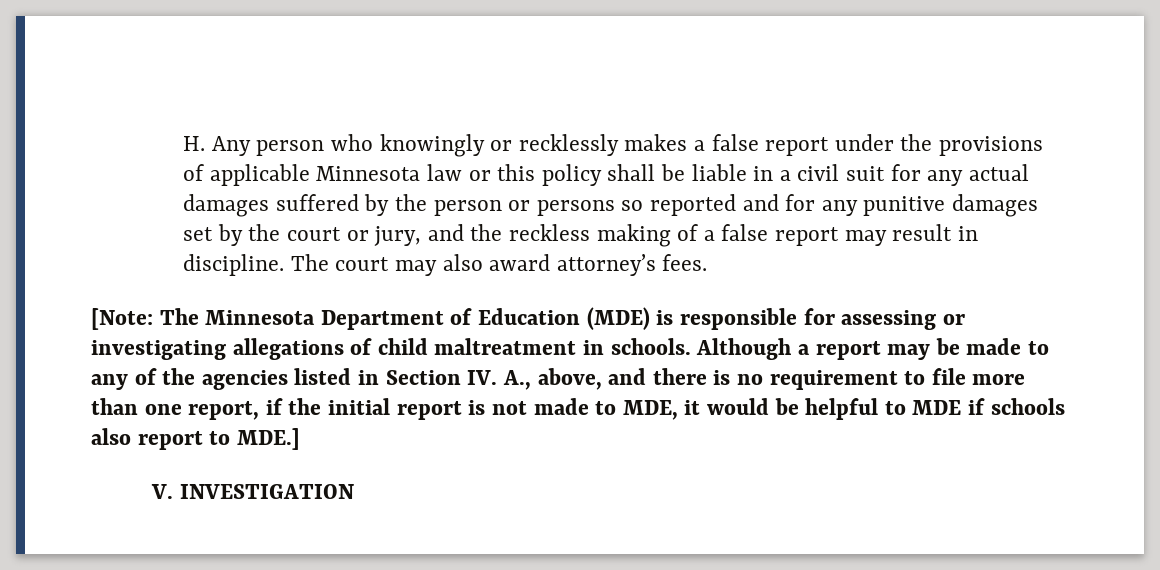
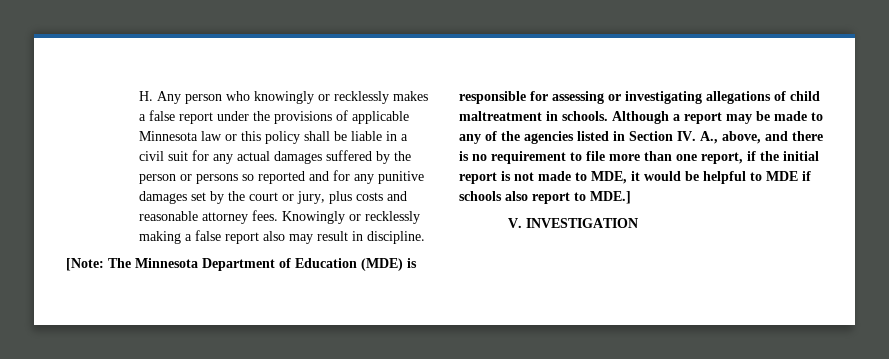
- H. Any person who knowingly or recklessly makes a false report under the provisions of applicable Minnesota law or this policy shall be liable in a civil suit for any actual damages suffered by the person or persons so reported and for any punitive damages set by the court or jury, and the reckless making of a false report may result in discipline. The court may also award attorney’s fees.
+ H. Any person who knowingly or recklessly makes a false report under the provisions of applicable Minnesota law or this policy shall be liable in a civil suit for any actual damages suffered by the person or persons so reported and for any punitive damages set by the court or jury, plus costs and reasonable attorney fees. Knowingly or recklessly making a false report also may result in discipline.

